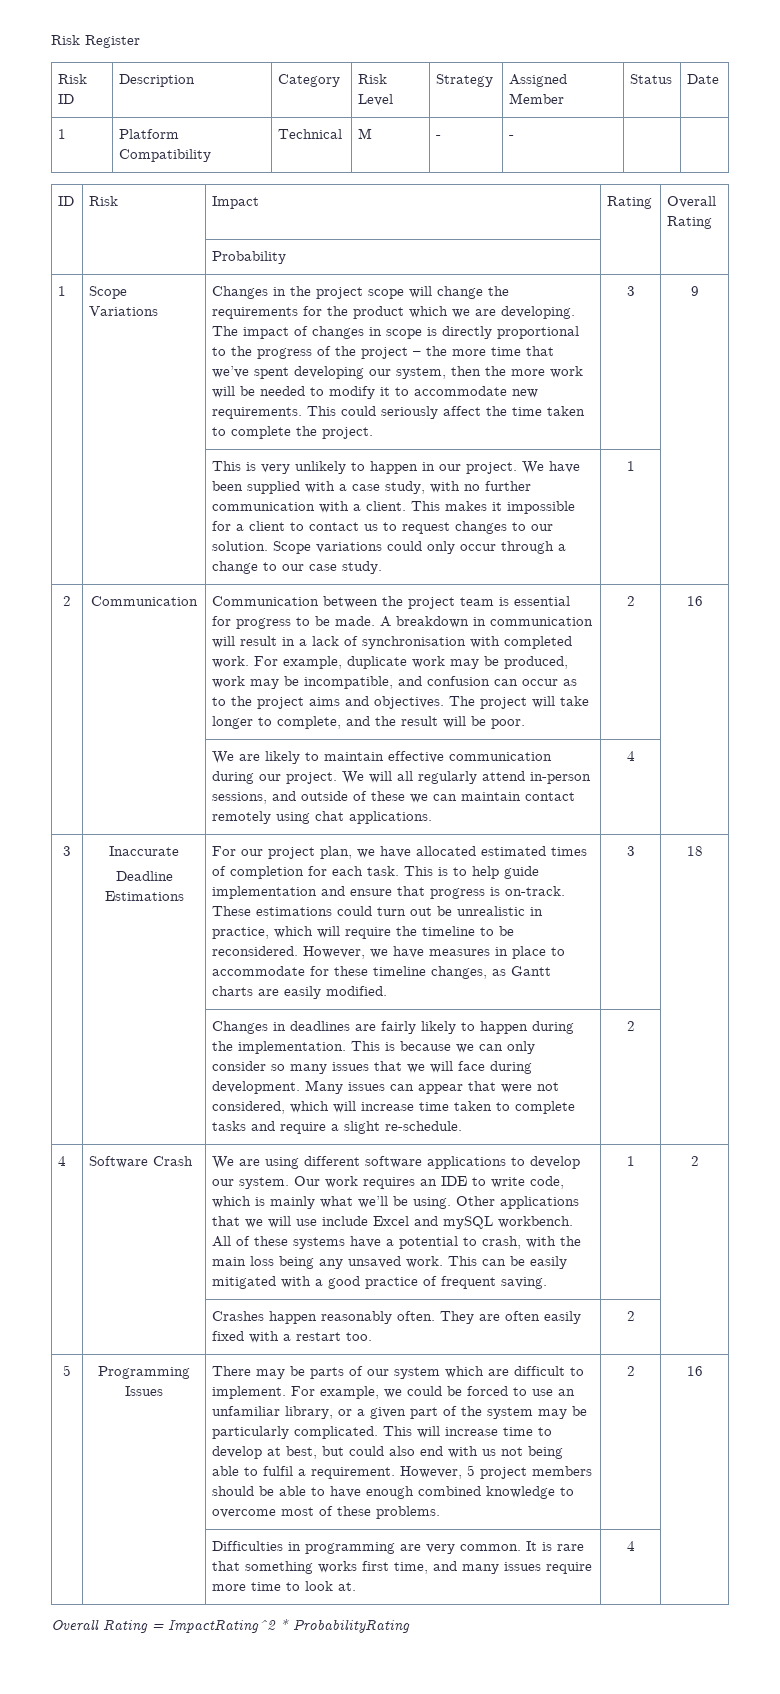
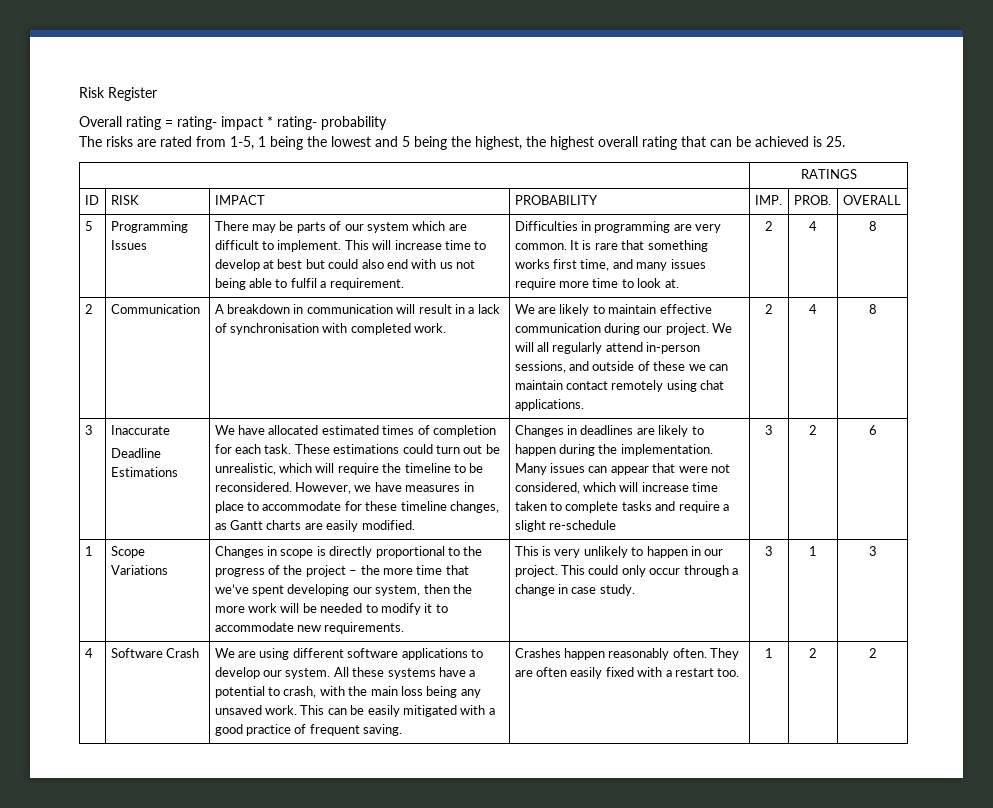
- Risk ID | Description | Category | Risk Level | Strategy | Assigned Member | Status | Date
- 1 | Platform Compatibility | Technical | M | - | - | |
- ID | Risk | Impact | Rating | Overall Rating
- | | Probability | |
+ Overall rating = rating- impact * rating- probability
+ The risks are rated from 1-5, 1 being the lowest and 5 being the highest, the highest overall rating that can be achieved is 25.
+ | RATINGS
+ ID | RISK | IMPACT | PROBABILITY | IMP. | PROB. | OVERALL
+ 5 | Programming Issues | There may be parts of our system which are difficult to implement. This will increase time to develop at best but could also end with us not being able to fulfil a requirement. | Difficulties in programming are very common. It is rare that something works first time, and many issues require more time to look at. | 2 | 4 | 8
+ 2 | Communication | A breakdown in communication will result in a lack of synchronisation with completed work. | We are likely to maintain effective communication during our project. We will all regularly attend in-person sessions, and outside of these we can maintain contact remotely using chat applications. | 2 | 4 | 8
+ 3 | Inaccurate
+ Deadline Estimations | We have allocated estimated times of completion for each task. These estimations could turn out be unrealistic, which will require the timeline to be reconsidered. However, we have measures in place to accommodate for these timeline changes, as Gantt charts are easily modified. | Changes in deadlines are likely to happen during the implementation. Many issues can appear that were not considered, which will increase time taken to complete tasks and require a slight re-schedule | 3 | 2 | 6
- Changes in the project scope will change the requirements for the product which we are developing. The impact of changes in scope is directly proportional to the progress of the project – the more time that we’ve spent developing our system, then the more work will be needed to modify it to accommodate new requirements. This could seriously affect the time taken to complete the project. | 3 | 9
+ Changes in scope is directly proportional to the progress of the project – the more time that we’ve spent developing our system, then the more work will be needed to modify it to accommodate new requirements.
- We have been supplied with a case study, with no further communication with a client. This makes it impossible for a client to contact us to request changes to our solution. Scope variations could only occur through a change to our case study. | 1 |
- 2 | Communication | Communication between the project team is essential for progress to be made. A breakdown in communication will result in a lack of synchronisation with completed work. For example, duplicate work may be produced, work may be incompatible, and confusion can occur as to the project aims and objectives. The project will take longer to complete, and the result will be poor. | 2 | 16
- | | We are likely to maintain effective communication during our project. We will all regularly attend in-person sessions, and outside of these we can maintain contact remotely using chat applications. | 4 |
- 3 | Inaccurate
- Deadline Estimations | For our project plan, we have allocated estimated times of completion for each task. This is to help guide implementation and ensure that progress is on-track. These estimations could turn out be unrealistic in practice, which will require the timeline to be reconsidered. However, we have measures in place to accommodate for these timeline changes, as Gantt charts are easily modified. | 3 | 18
- | | Changes in deadlines are fairly likely to happen during the implementation. This is because we can only consider so many issues that we will face during development. Many issues can appear that were not considered, which will increase time taken to complete tasks and require a slight re-schedule. | 2
+ This could only occur through a change in case study. | 3 | 1 | 3
- Our work requires an IDE to write code, which is mainly what we’ll be using. Other applications that we will use include Excel and mySQL workbench. All of these systems have a potential to crash, with the main loss being any unsaved work.
+ All these systems have a potential to crash, with the main loss being any unsaved work.
- 1 | 2
- | | Crashes happen reasonably often. They are often easily fixed with a restart too. | 2 |
- 5 | Programming Issues | There may be parts of our system which are difficult to implement. For example, we could be forced to use an unfamiliar library, or a given part of the system may be particularly complicated. This will increase time to develop at best, but could also end with us not being able to fulfil a requirement. However, 5 project members should be able to have enough combined knowledge to overcome most of these problems. | 2 | 16
- | | Difficulties in programming are very common. It is rare that something works first time, and many issues require more time to look at. | 4 |
- Overall Rating = ImpactRating^2 * ProbabilityRating
+ Crashes happen reasonably often. They are often easily fixed with a restart too. | 1 | 2 | 2

